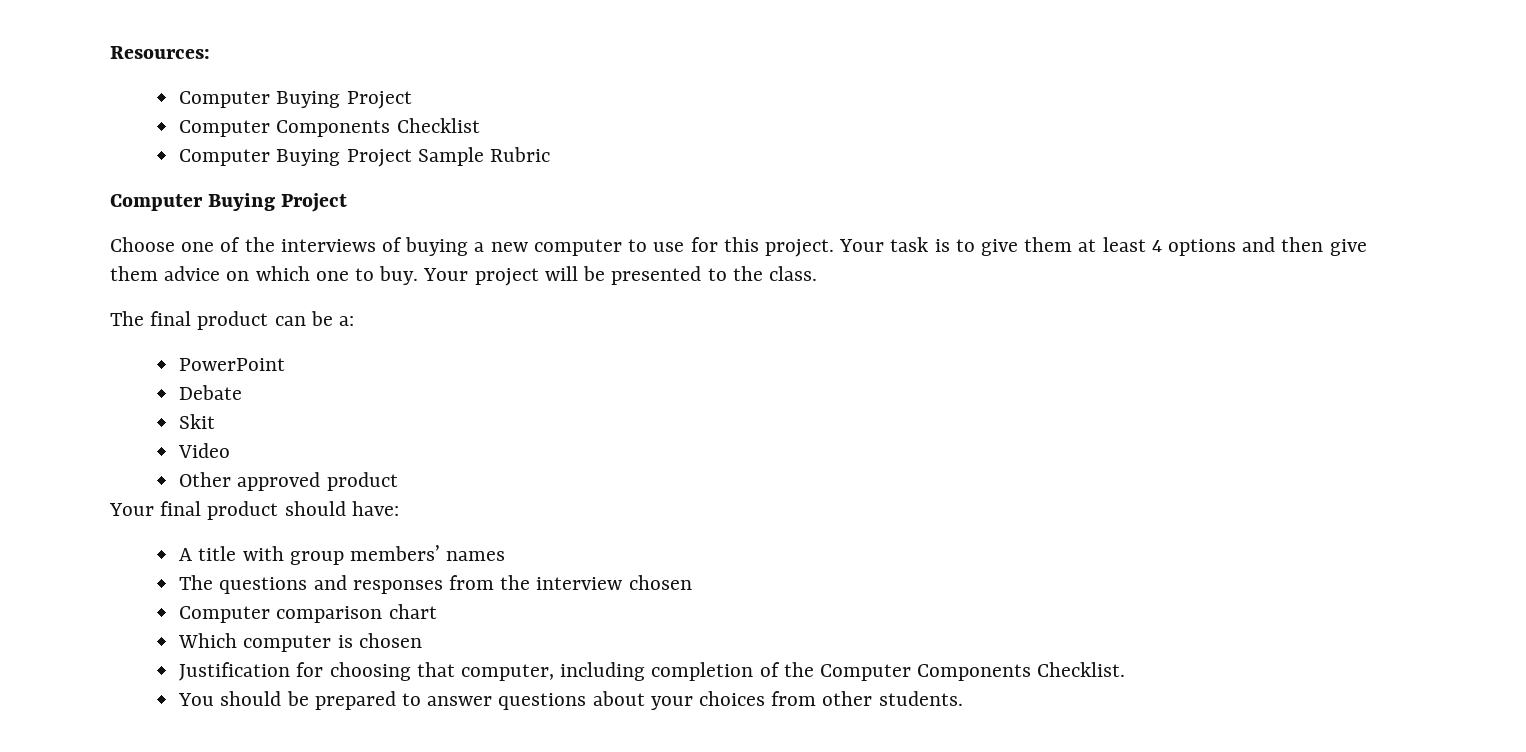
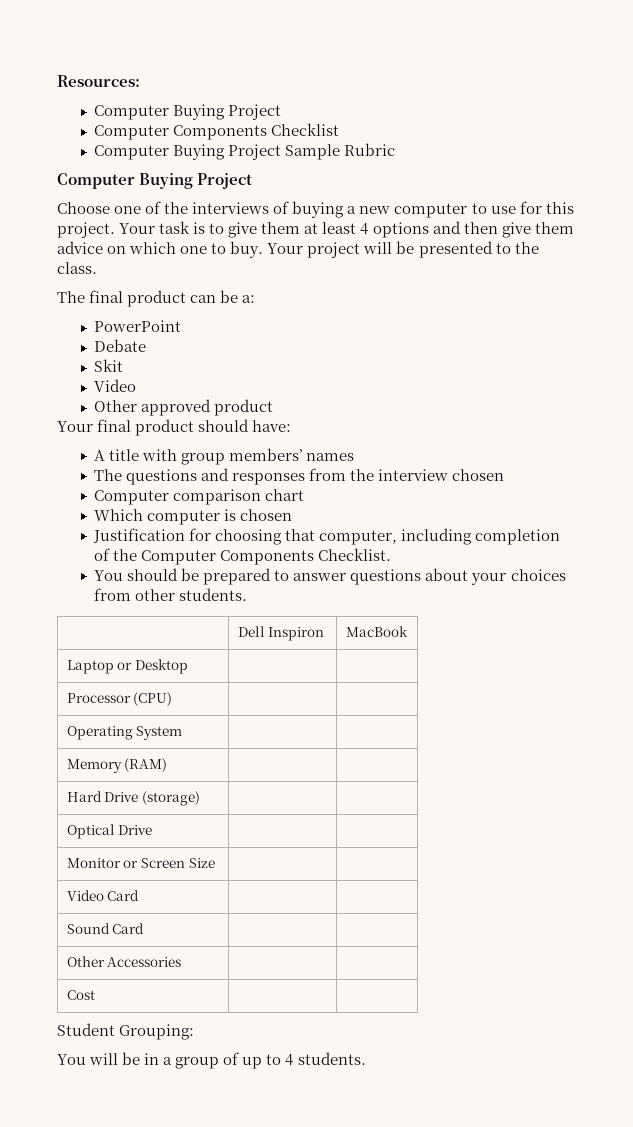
+ | Dell Inspiron | MacBook
+ Laptop or Desktop | |
+ Processor (CPU) | |
+ Operating System | |
+ Memory (RAM) | |
+ Hard Drive (storage) | |
+ Optical Drive | |
+ Monitor or Screen Size | |
+ Video Card | |
+ Sound Card | |
+ Other Accessories | |
+ Cost | |
+ Student Grouping:
+ You will be in a group of up to 4 students.

